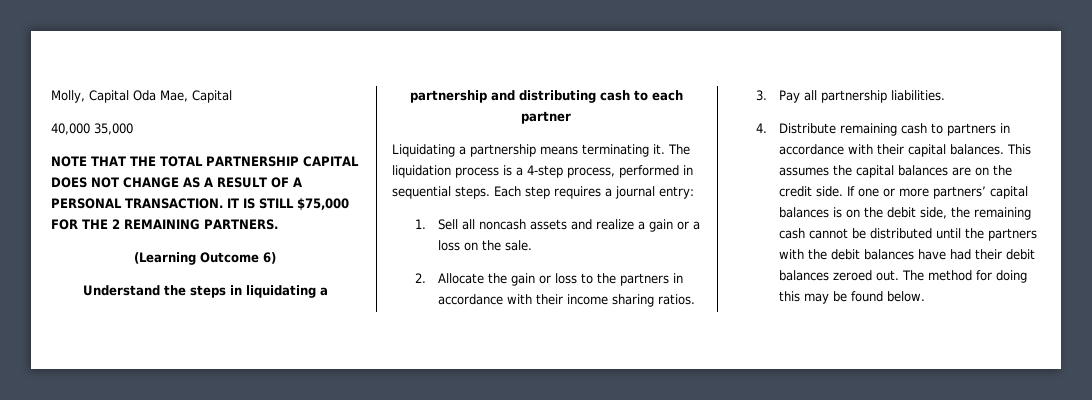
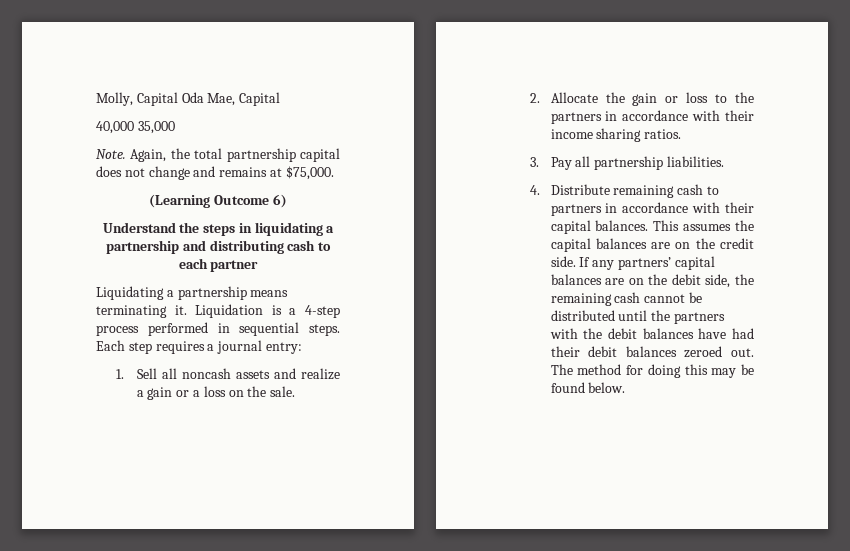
- NOTE THAT THE TOTAL PARTNERSHIP CAPITAL DOES NOT CHANGE AS A RESULT OF A PERSONAL TRANSACTION. IT IS STILL $75,000 FOR THE 2 REMAINING PARTNERS.
+ Note. Again, the total partnership capital does not change and remains at $75,000.
- The liquidation process is a 4-step process, performed in sequential steps.
+ Liquidation is a 4-step process performed in sequential steps.
- If one or more partners’ capital balances is on the debit side, the remaining cash cannot be distributed until the partners with the debit balances have had their debit balances zeroed out.
+ If any partners’ capital balances are on the debit side, the remaining cash cannot be distributed until the partners with the debit balances have had their debit balances zeroed out.

